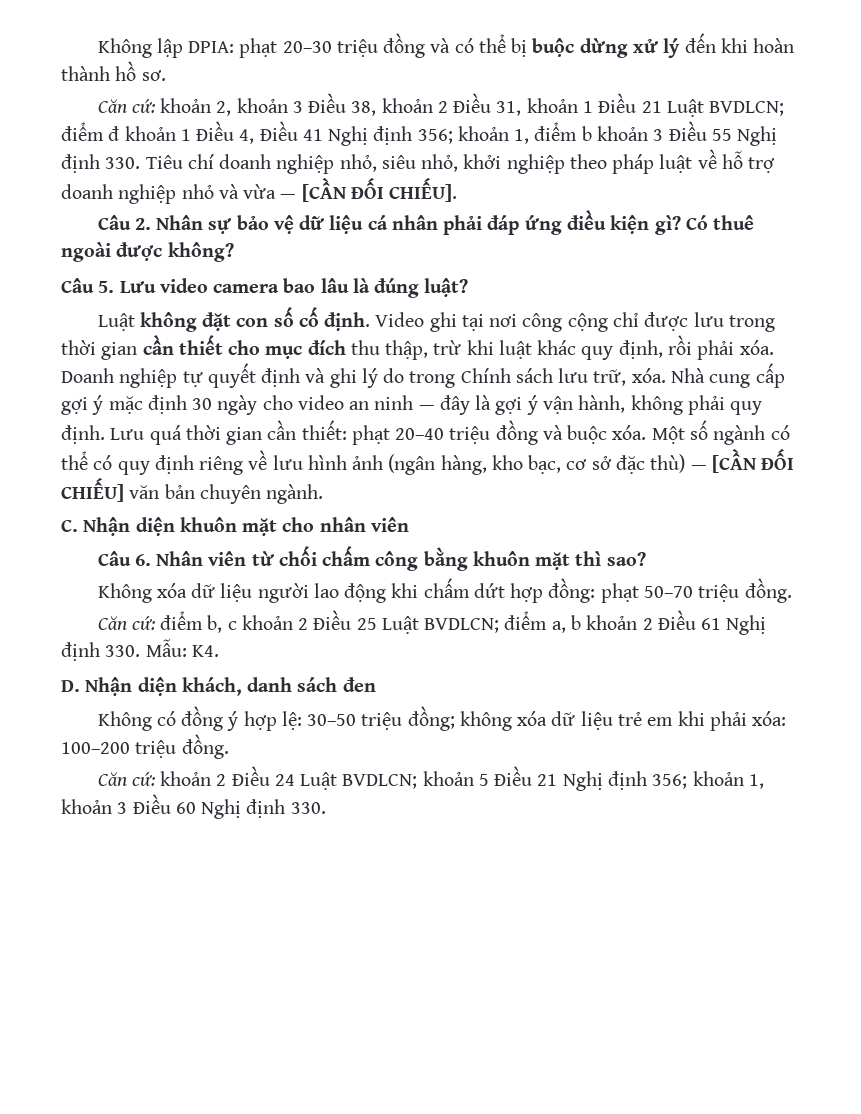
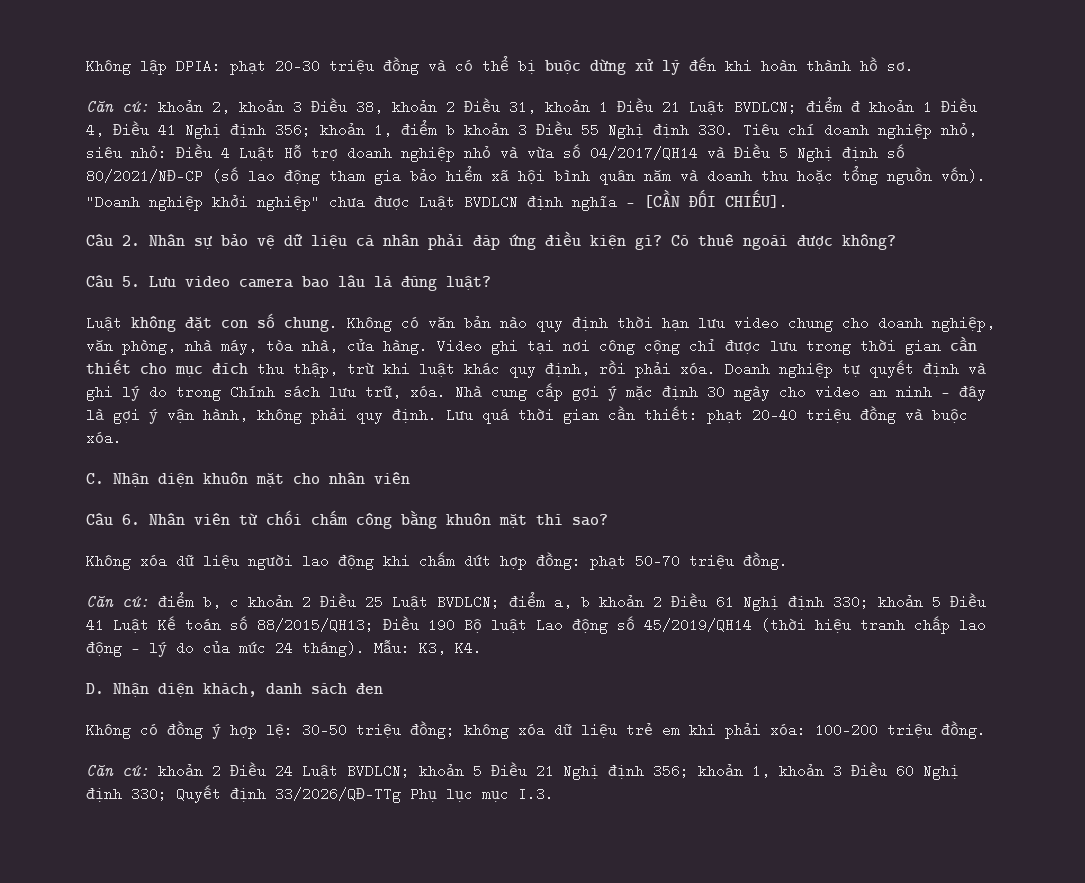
- Căn cứ: khoản 2, khoản 3 Điều 38, khoản 2 Điều 31, khoản 1 Điều 21 Luật BVDLCN; điểm đ khoản 1 Điều 4, Điều 41 Nghị định 356; khoản 1, điểm b khoản 3 Điều 55 Nghị định 330. Tiêu chí doanh nghiệp nhỏ, siêu nhỏ, khởi nghiệp theo pháp luật về hỗ trợ doanh nghiệp nhỏ và vừa — [CẦN ĐỐI CHIẾU].
+ Căn cứ: khoản 2, khoản 3 Điều 38, khoản 2 Điều 31, khoản 1 Điều 21 Luật BVDLCN; điểm đ khoản 1 Điều 4, Điều 41 Nghị định 356; khoản 1, điểm b khoản 3 Điều 55 Nghị định 330. Tiêu chí doanh nghiệp nhỏ, siêu nhỏ: Điều 4 Luật Hỗ trợ doanh nghiệp nhỏ và vừa số 04/2017/QH14 và Điều 5 Nghị định số 80/2021/NĐ-CP (số lao động tham gia bảo hiểm xã hội bình quân năm và doanh thu hoặc tổng nguồn vốn). "Doanh nghiệp khởi nghiệp" chưa được Luật BVDLCN định nghĩa — [CẦN ĐỐI CHIẾU].
- Luật không đặt con số cố định.
+ Luật không đặt con số chung. Không có văn bản nào quy định thời hạn lưu video chung cho doanh nghiệp, văn phòng, nhà máy, tòa nhà, cửa hàng.
- Một số ngành có thể có quy định riêng về lưu hình ảnh (ngân hàng, kho bạc, cơ sở đặc thù) — [CẦN ĐỐI CHIẾU] văn bản chuyên ngành.
- Căn cứ: điểm b, c khoản 2 Điều 25 Luật BVDLCN; điểm a, b khoản 2 Điều 61 Nghị định 330. Mẫu: K4.
+ Căn cứ: điểm b, c khoản 2 Điều 25 Luật BVDLCN; điểm a, b khoản 2 Điều 61 Nghị định 330; khoản 5 Điều 41 Luật Kế toán số 88/2015/QH13; Điều 190 Bộ luật Lao động số 45/2019/QH14 (thời hiệu tranh chấp lao động — lý do của mức 24 tháng). Mẫu: K3, K4.
- Căn cứ: khoản 2 Điều 24 Luật BVDLCN; khoản 5 Điều 21 Nghị định 356; khoản 1, khoản 3 Điều 60 Nghị định 330.
+ Căn cứ: khoản 2 Điều 24 Luật BVDLCN; khoản 5 Điều 21 Nghị định 356; khoản 1, khoản 3 Điều 60 Nghị định 330; Quyết định 33/2026/QĐ-TTg Phụ lục mục I.3.

